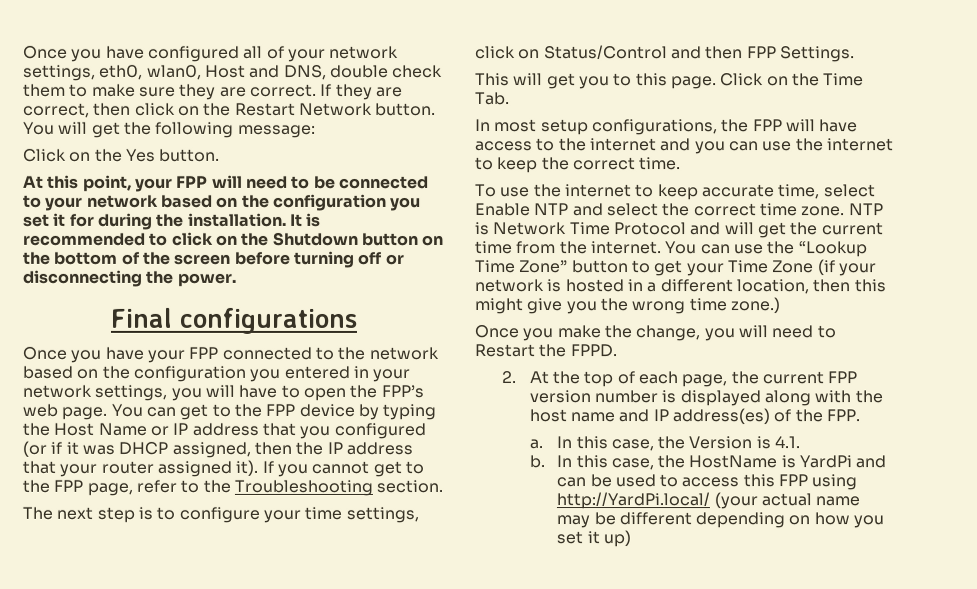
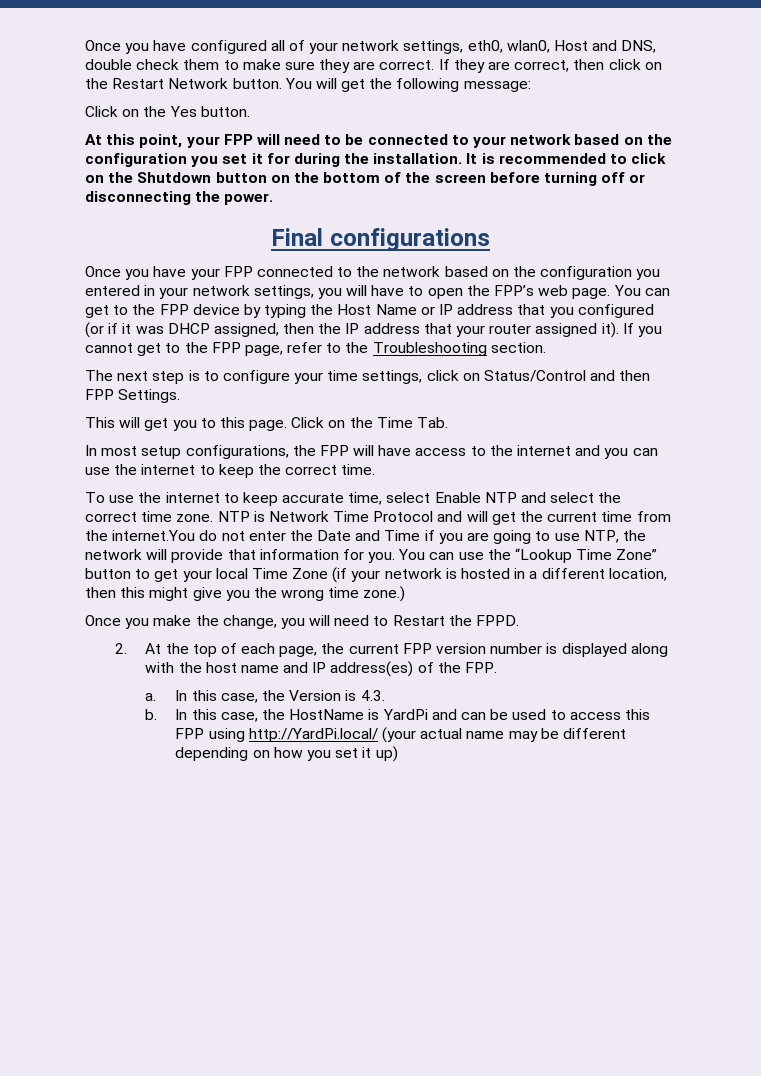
- NTP is Network Time Protocol and will get the current time from the internet.
+ NTP is Network Time Protocol and will get the current time from the internet.You do not enter the Date and Time if you are going to use NTP, the network will provide that information for you.
- You can use the “Lookup Time Zone” button to get your Time Zone (if your network is hosted in a different location, then this might give you the wrong time zone.)
+ You can use the “Lookup Time Zone” button to get your local Time Zone (if your network is hosted in a different location, then this might give you the wrong time zone.)
- In this case, the Version is 4.1.
+ In this case, the Version is 4.3.

